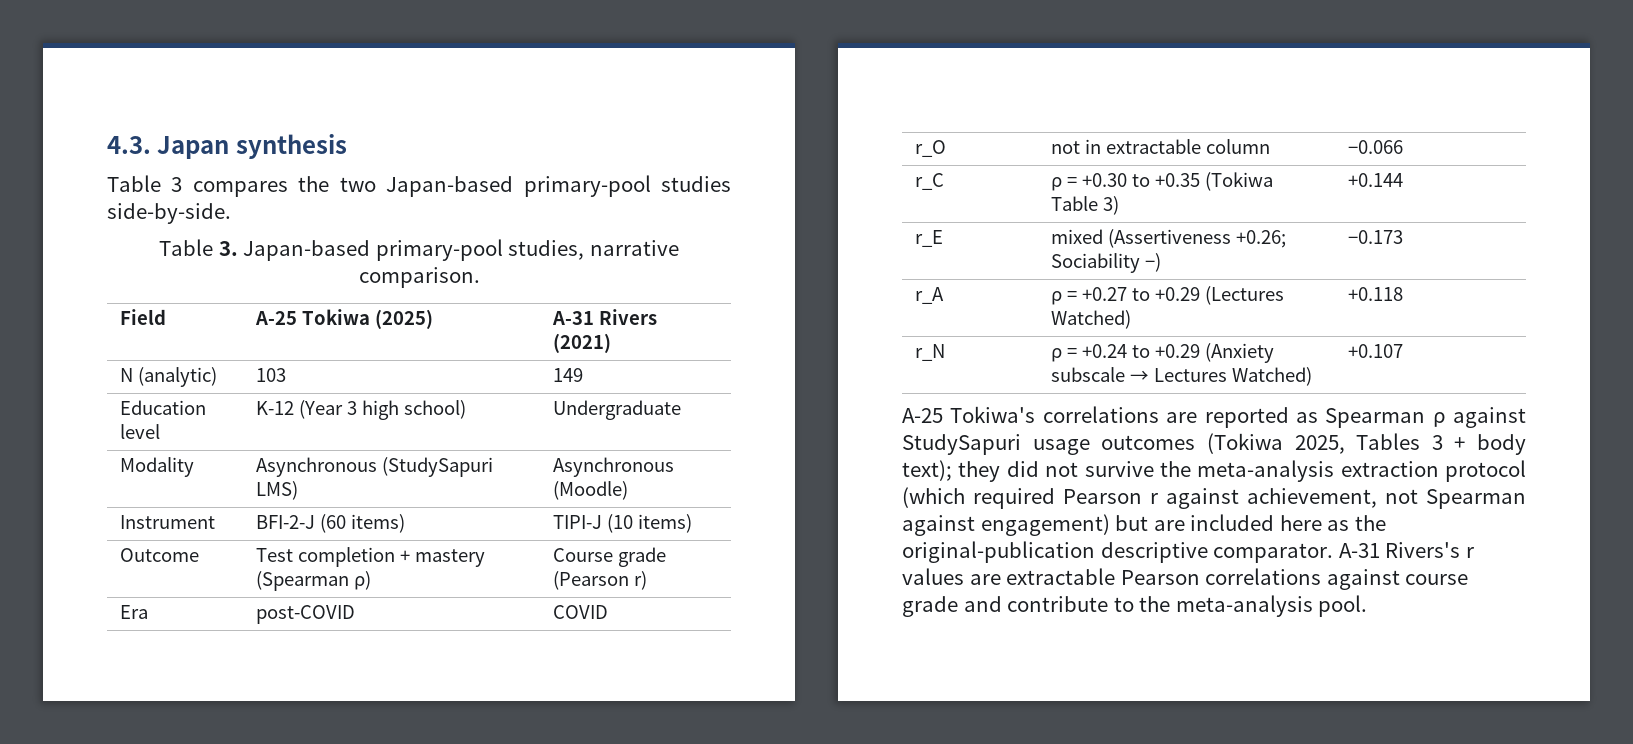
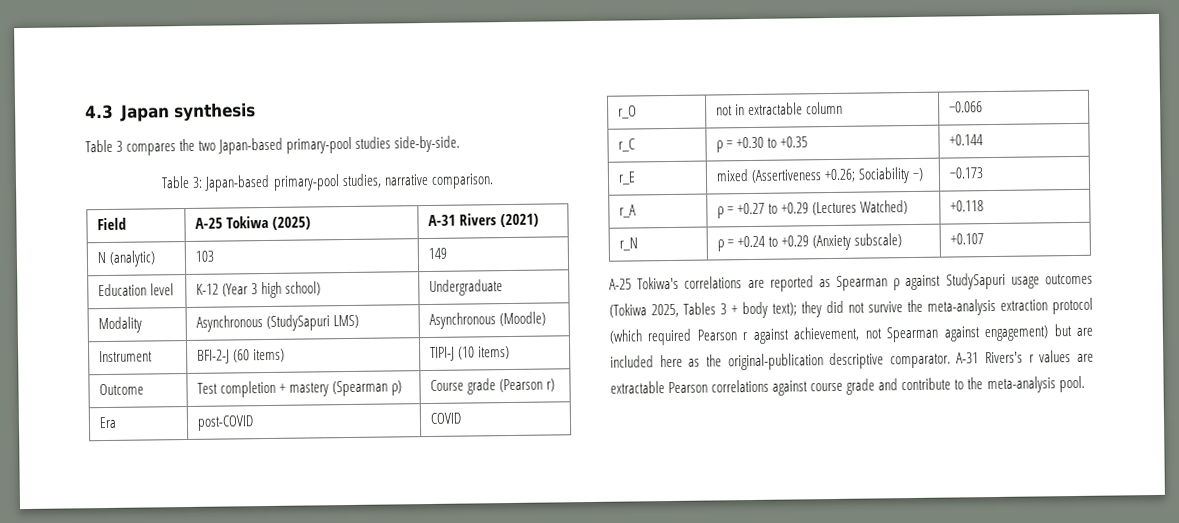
- 4.3. Japan synthesis
+ 4.3 Japan synthesis
- Table 3. Japan-based primary-pool studies, narrative comparison.
+ Table 3: Japan-based primary-pool studies, narrative comparison.
- r_C | ρ = +0.30 to +0.35 (Tokiwa Table 3) | +0.144
+ r_C | ρ = +0.30 to +0.35 | +0.144
- r_N | ρ = +0.24 to +0.29 (Anxiety subscale → Lectures Watched) | +0.107
+ r_N | ρ = +0.24 to +0.29 (Anxiety subscale) | +0.107

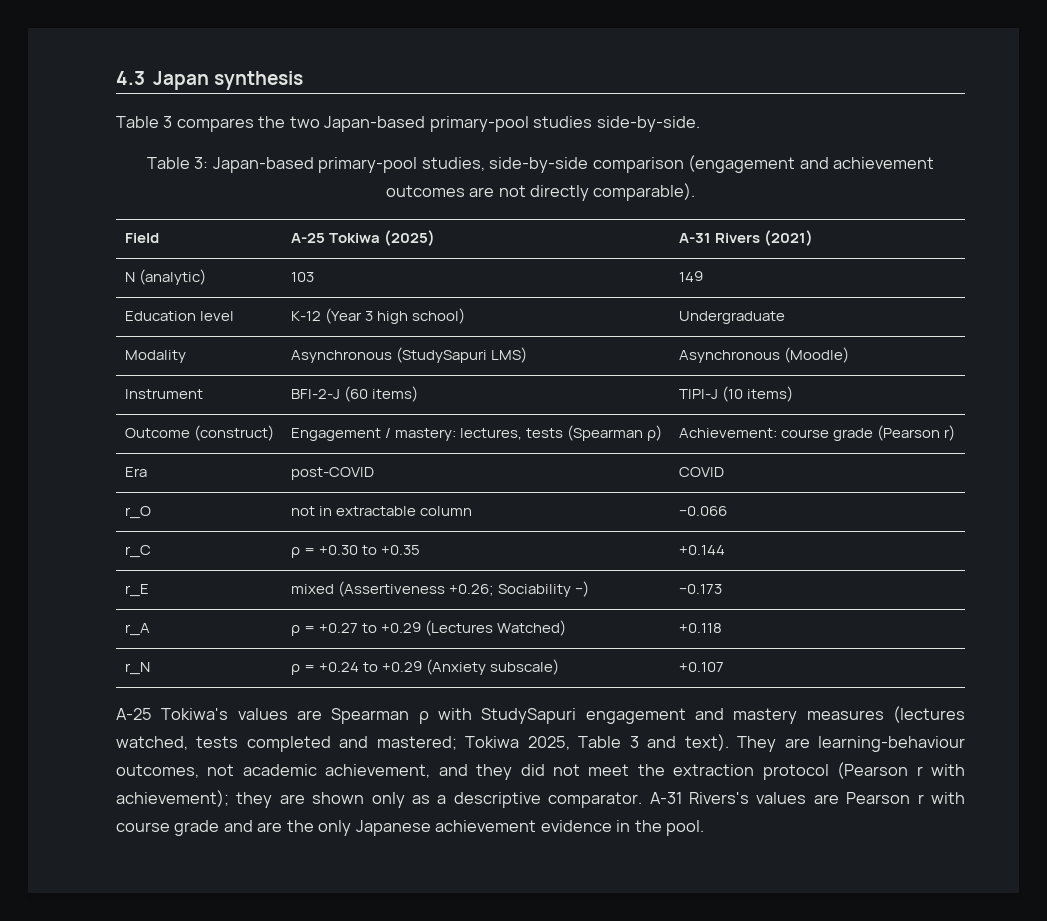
- Table 3: Japan-based primary-pool studies, narrative comparison.
+ Table 3: Japan-based primary-pool studies, side-by-side comparison (engagement and achievement outcomes are not directly comparable).
- Outcome | Test completion + mastery (Spearman ρ) | Course grade (Pearson r)
+ Outcome (construct) | Engagement / mastery: lectures, tests (Spearman ρ) | Achievement: course grade (Pearson r)
- A-25 Tokiwa's correlations are reported as Spearman ρ against StudySapuri usage outcomes (Tokiwa 2025, Tables 3 + body text); they did not survive the meta-analysis extraction protocol (which required Pearson r against achievement, not Spearman against engagement) but are included here as the original-publication descriptive comparator.
+ A-25 Tokiwa's values are Spearman ρ with StudySapuri engagement and mastery measures (lectures watched, tests completed and mastered; Tokiwa 2025, Table 3 and text). They are learning-behaviour outcomes, not academic achievement, and they did not meet the extraction protocol (Pearson r with achievement); they are shown only as a descriptive comparator.
- A-31 Rivers's r values are extractable Pearson correlations against course grade and contribute to the meta-analysis pool.
+ A-31 Rivers's values are Pearson r with course grade and are the only Japanese achievement evidence in the pool.

